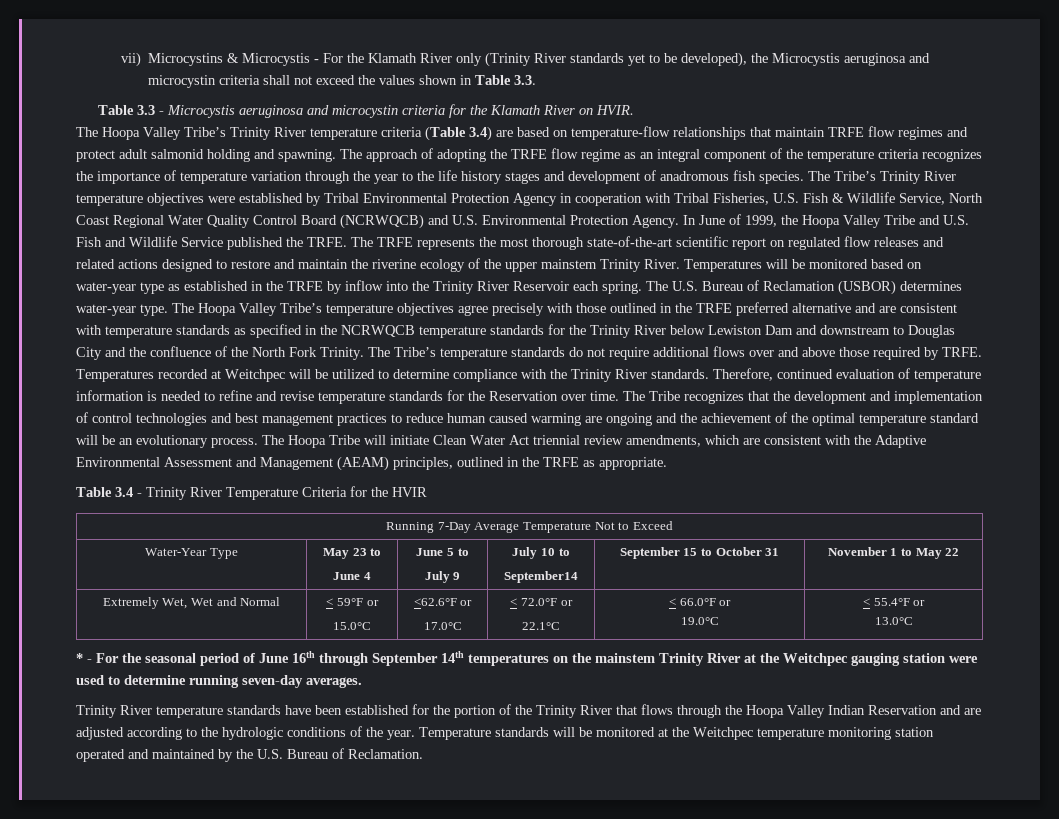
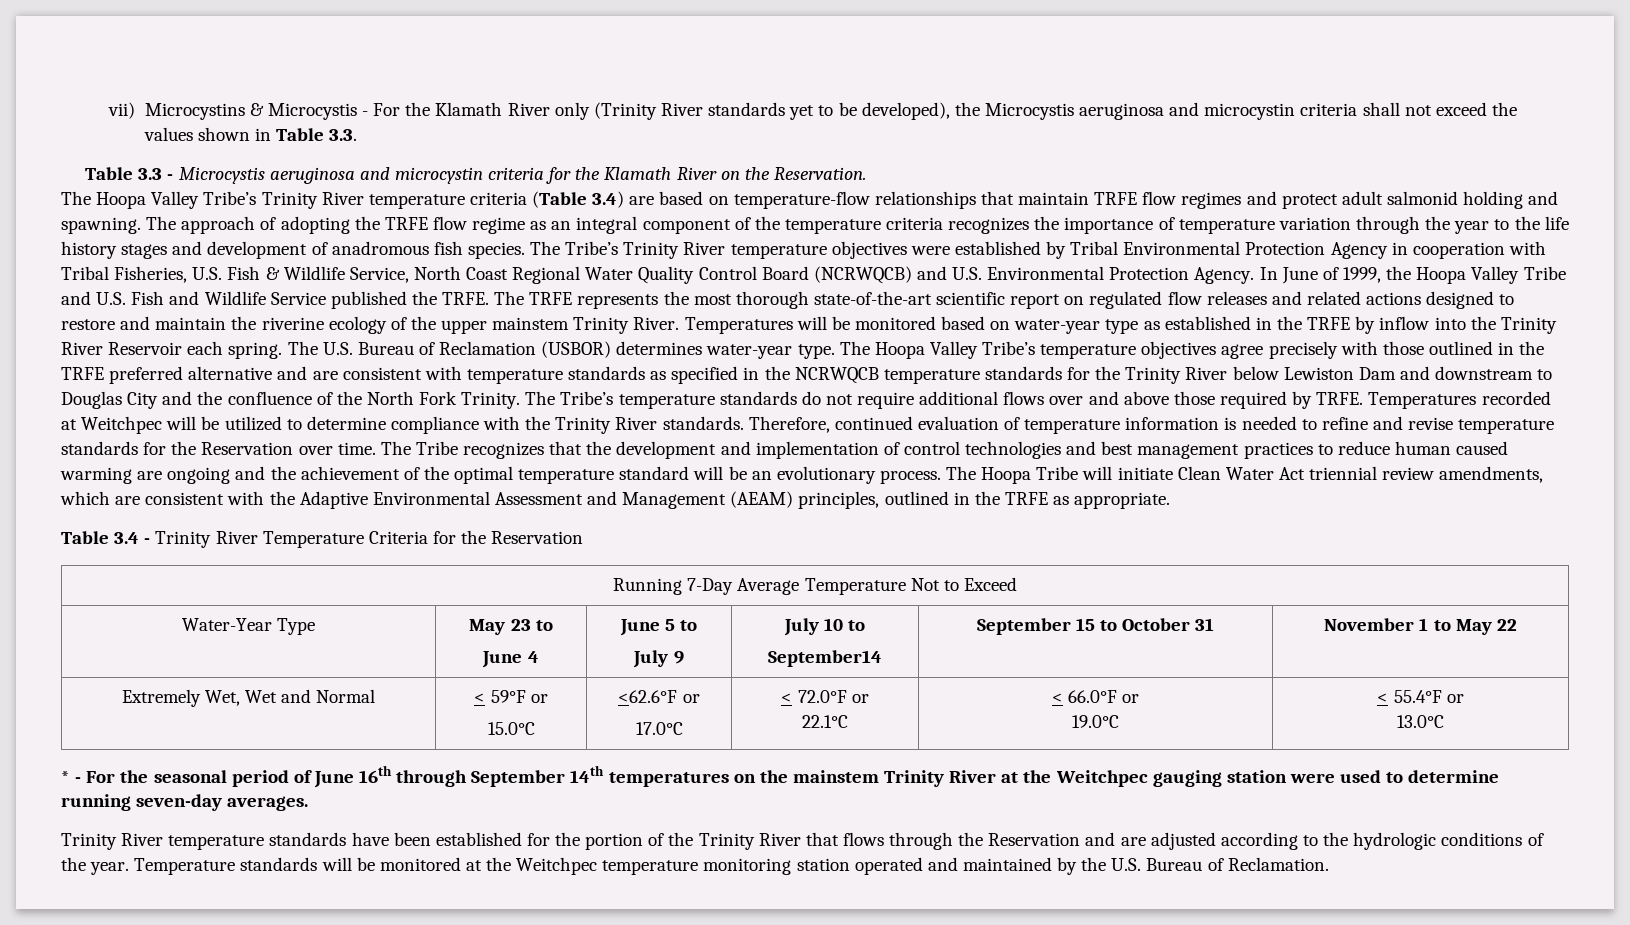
- Table 3.3 - Microcystis aeruginosa and microcystin criteria for the Klamath River on HVIR.
+ Table 3.3 - Microcystis aeruginosa and microcystin criteria for the Klamath River on the Reservation.
- Table 3.4 - Trinity River Temperature Criteria for the HVIR
+ Table 3.4 - Trinity River Temperature Criteria for the Reservation
- Trinity River temperature standards have been established for the portion of the Trinity River that flows through the Hoopa Valley Indian Reservation and are adjusted according to the hydrologic conditions of the year.
+ Trinity River temperature standards have been established for the portion of the Trinity River that flows through the Reservation and are adjusted according to the hydrologic conditions of the year.

